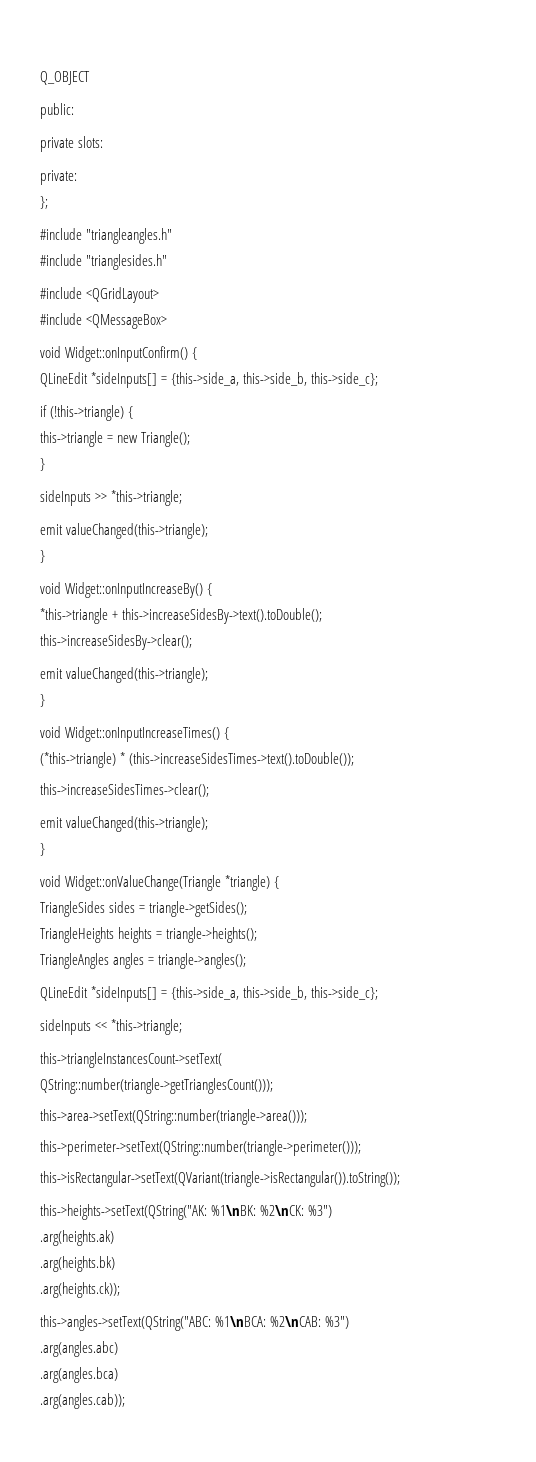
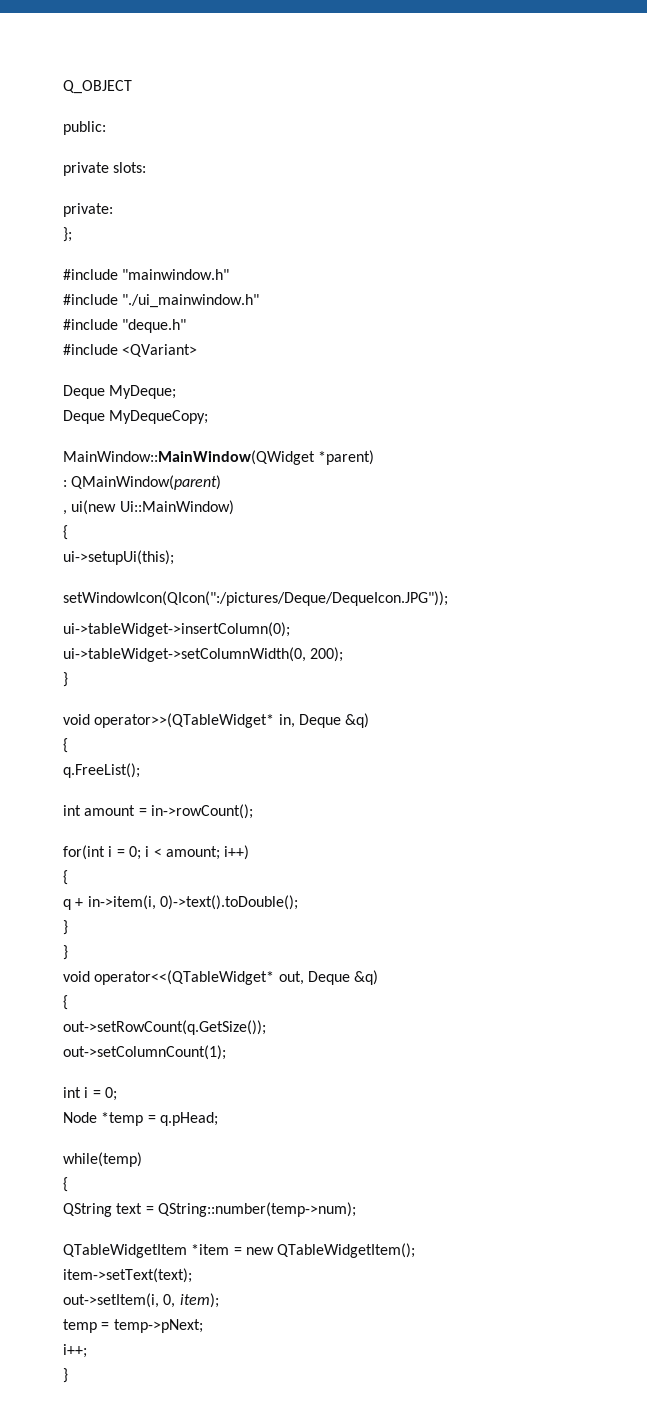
- #include "triangleangles.h"
- #include "trianglesides.h"
- #include <QGridLayout>
- #include <QMessageBox>
- void Widget::onInputConfirm() {
- QLineEdit *sideInputs[] = {this->side_a, this->side_b, this->side_c};
- if (!this->triangle) {
- this->triangle = new Triangle();
+ #include "mainwindow.h"
+ #include "./ui_mainwindow.h"
+ #include "deque.h"
+ #include <QVariant>
+ Deque MyDeque;
+ Deque MyDequeCopy;
+ MainWindow::MainWindow(QWidget *parent)
+ : QMainWindow(parent)
+ , ui(new Ui::MainWindow)
+ {
+ ui->setupUi(this);
+ setWindowIcon(QIcon(":/pictures/Deque/DequeIcon.JPG"));
+ ui->tableWidget->insertColumn(0);
+ ui->tableWidget->setColumnWidth(0, 200);
  }
- sideInputs >> *this->triangle;
- emit valueChanged(this->triangle);
+ void operator>>(QTableWidget* in, Deque &q)
+ {
+ q.FreeList();
+ int amount = in->rowCount();
+ for(int i = 0; i < amount; i++)
+ {
+ q + in->item(i, 0)->text().toDouble();
  }
- void Widget::onInputIncreaseBy() {
- *this->triangle + this->increaseSidesBy->text().toDouble();
- this->increaseSidesBy->clear();
- emit valueChanged(this->triangle);
  }
- void Widget::onInputIncreaseTimes() {
- (*this->triangle) * (this->increaseSidesTimes->text().toDouble());
- this->increaseSidesTimes->clear();
- emit valueChanged(this->triangle);
+ void operator<<(QTableWidget* out, Deque &q)
+ {
+ out->setRowCount(q.GetSize());
+ out->setColumnCount(1);
+ int i = 0;
+ Node *temp = q.pHead;
+ while(temp)
+ {
+ QString text = QString::number(temp->num);
+ QTableWidgetItem *item = new QTableWidgetItem();
+ item->setText(text);
+ out->setItem(i, 0, item);
+ temp = temp->pNext;
+ i++;
  }
- void Widget::onValueChange(Triangle *triangle) {
- TriangleSides sides = triangle->getSides();
- TriangleHeights heights = triangle->heights();
- TriangleAngles angles = triangle->angles();
- QLineEdit *sideInputs[] = {this->side_a, this->side_b, this->side_c};
- sideInputs << *this->triangle;
- this->triangleInstancesCount->setText(
- QString::number(triangle->getTrianglesCount()));
- this->area->setText(QString::number(triangle->area()));
- this->perimeter->setText(QString::number(triangle->perimeter()));
- this->isRectangular->setText(QVariant(triangle->isRectangular()).toString());
- this->heights->setText(QString("AK: %1\nBK: %2\nCK: %3")
- .arg(heights.ak)
- .arg(heights.bk)
- .arg(heights.ck));
- this->angles->setText(QString("ABC: %1\nBCA: %2\nCAB: %3")
- .arg(angles.abc)
- .arg(angles.bca)
- .arg(angles.cab));

